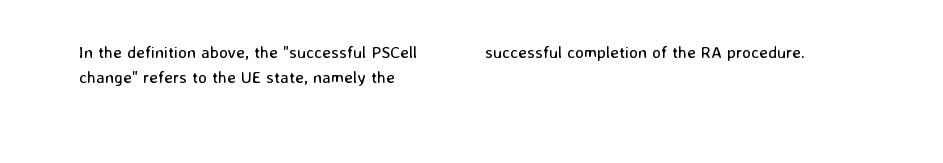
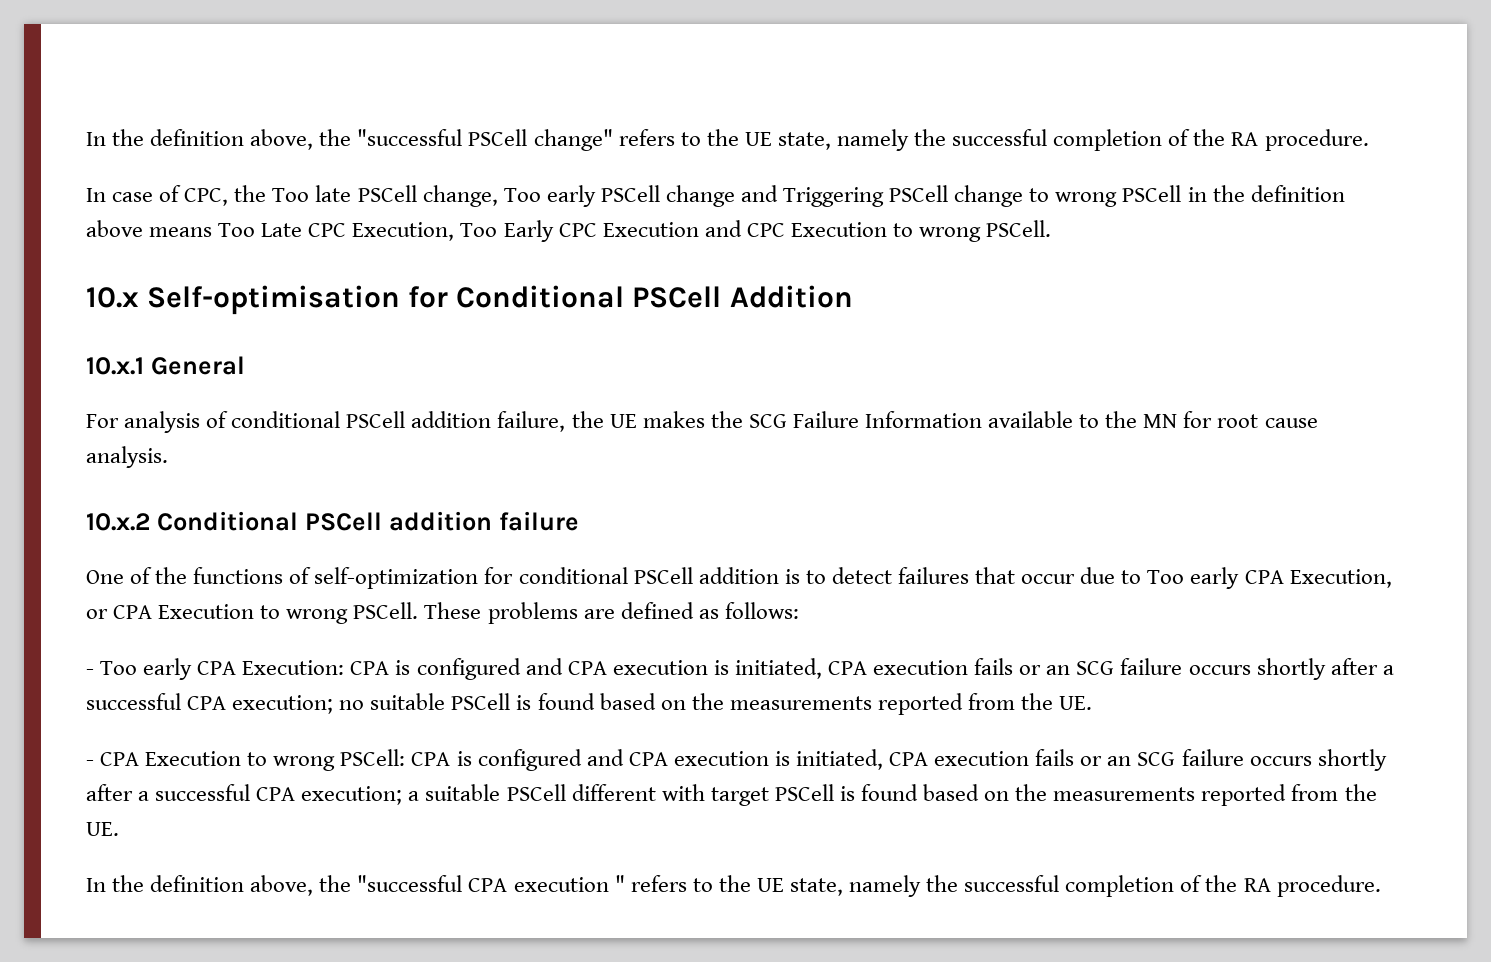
+ In case of CPC, the Too late PSCell change, Too early PSCell change and Triggering PSCell change to wrong PSCell in the definition above means Too Late CPC Execution, Too Early CPC Execution and CPC Execution to wrong PSCell.
+ 10.x Self-optimisation for Conditional PSCell Addition
+ 10.x.1 General
+ For analysis of conditional PSCell addition failure, the UE makes the SCG Failure Information available to the MN for root cause analysis.
+ 10.x.2 Conditional PSCell addition failure
+ One of the functions of self-optimization for conditional PSCell addition is to detect failures that occur due to Too early CPA Execution, or CPA Execution to wrong PSCell. These problems are defined as follows:
+ - Too early CPA Execution: CPA is configured and CPA execution is initiated, CPA execution fails or an SCG failure occurs shortly after a successful CPA execution; no suitable PSCell is found based on the measurements reported from the UE.
+ - CPA Execution to wrong PSCell: CPA is configured and CPA execution is initiated, CPA execution fails or an SCG failure occurs shortly after a successful CPA execution; a suitable PSCell different with target PSCell is found based on the measurements reported from the UE.
+ In the definition above, the "successful CPA execution " refers to the UE state, namely the successful completion of the RA procedure.

